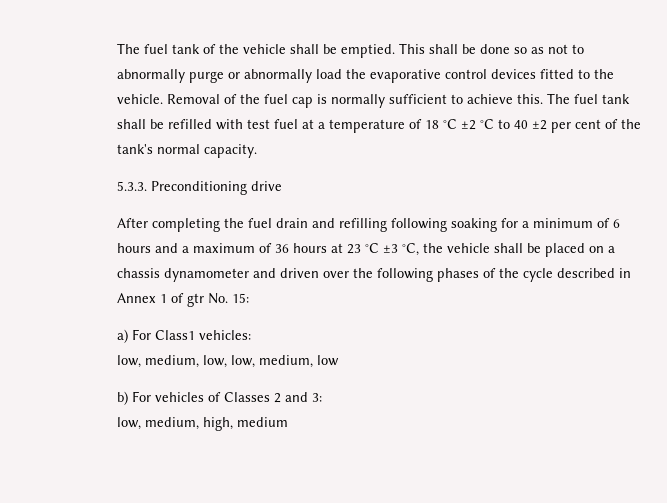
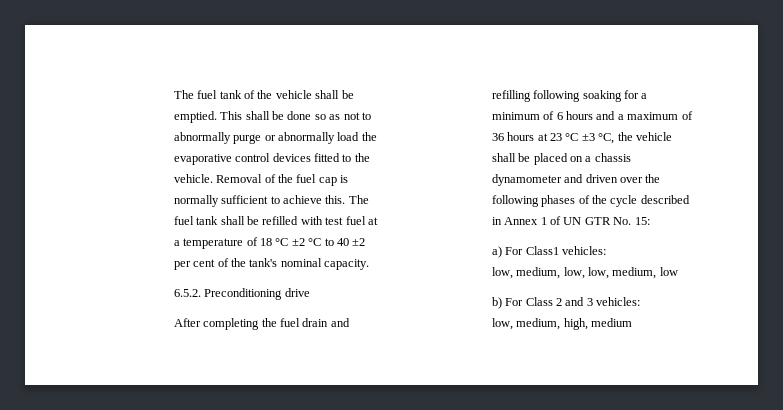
- The fuel tank shall be refilled with test fuel at a temperature of 18 °C ±2 °C to 40 ±2 per cent of the tank's normal capacity.
+ The fuel tank shall be refilled with test fuel at a temperature of 18 °C ±2 °C to 40 ±2 per cent of the tank's nominal capacity.
- 5.3.3. Preconditioning drive
+ 6.5.2. Preconditioning drive
- After completing the fuel drain and refilling following soaking for a minimum of 6 hours and a maximum of 36 hours at 23 °C ±3 °C, the vehicle shall be placed on a chassis dynamometer and driven over the following phases of the cycle described in Annex 1 of gtr No. 15:
+ After completing the fuel drain and refilling following soaking for a minimum of 6 hours and a maximum of 36 hours at 23 °C ±3 °C, the vehicle shall be placed on a chassis dynamometer and driven over the following phases of the cycle described in Annex 1 of UN GTR No. 15:
- b) For vehicles of Classes 2 and 3:
+ b) For Class 2 and 3 vehicles:

